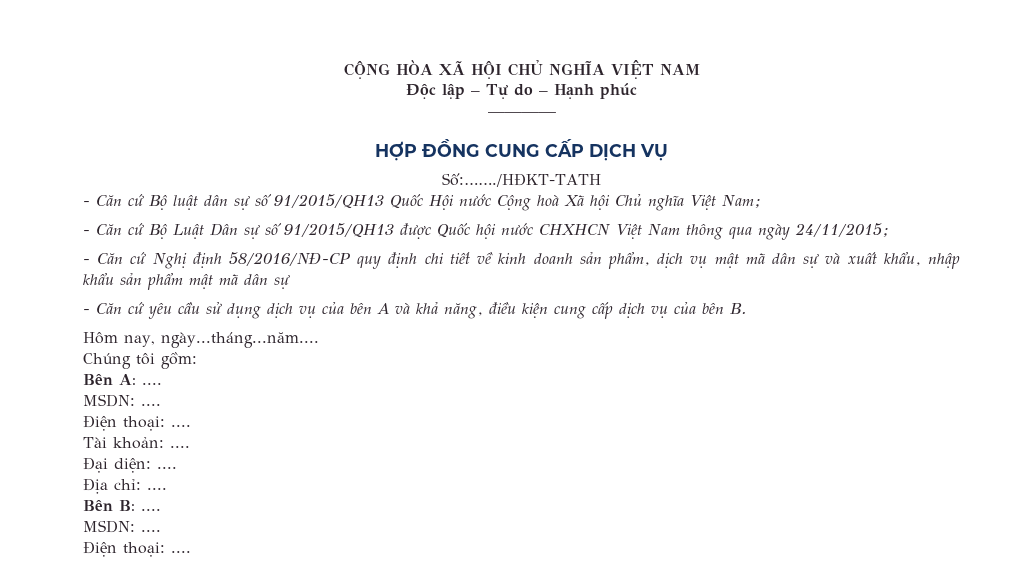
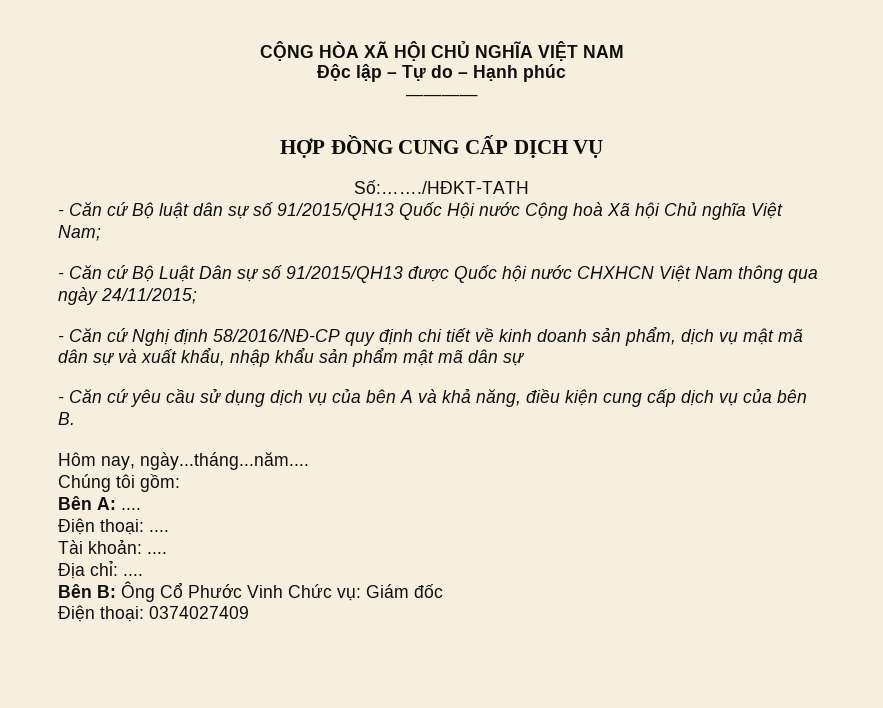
  Bên A: ....
- MSDN: ....
- Đại diện: ....
- Bên B: ....
- MSDN: ....
- Điện thoại: ....
+ Bên B: Ông Cổ Phước Vinh Chức vụ: Giám đốc
+ Điện thoại: 0374027409

